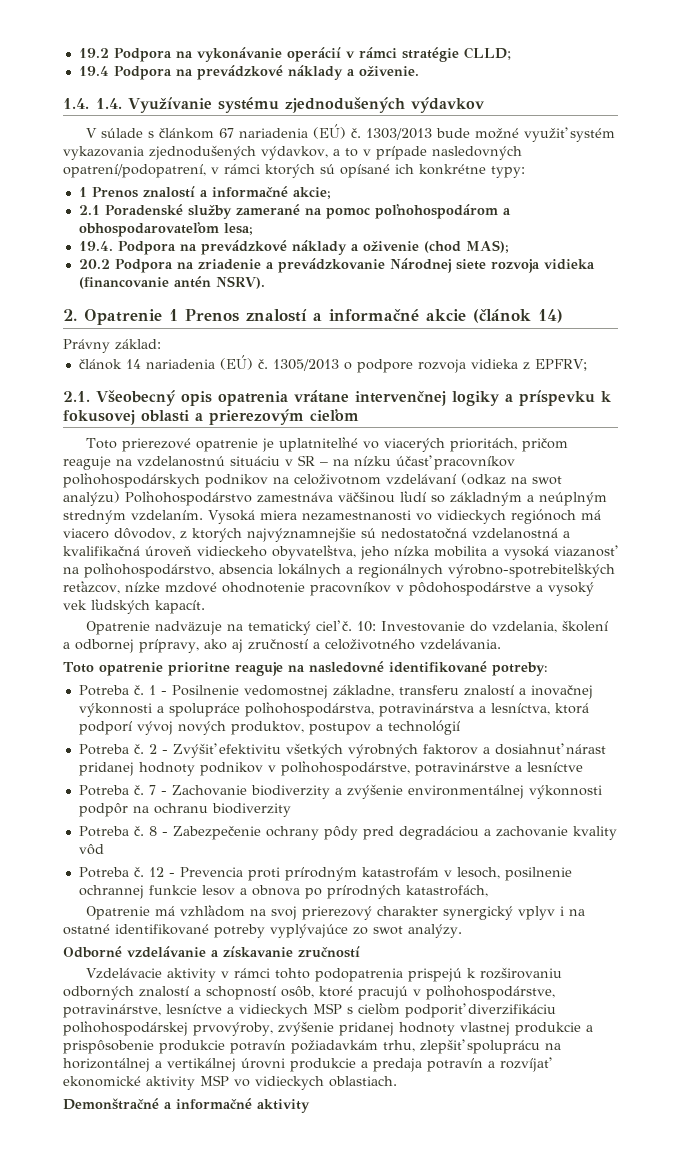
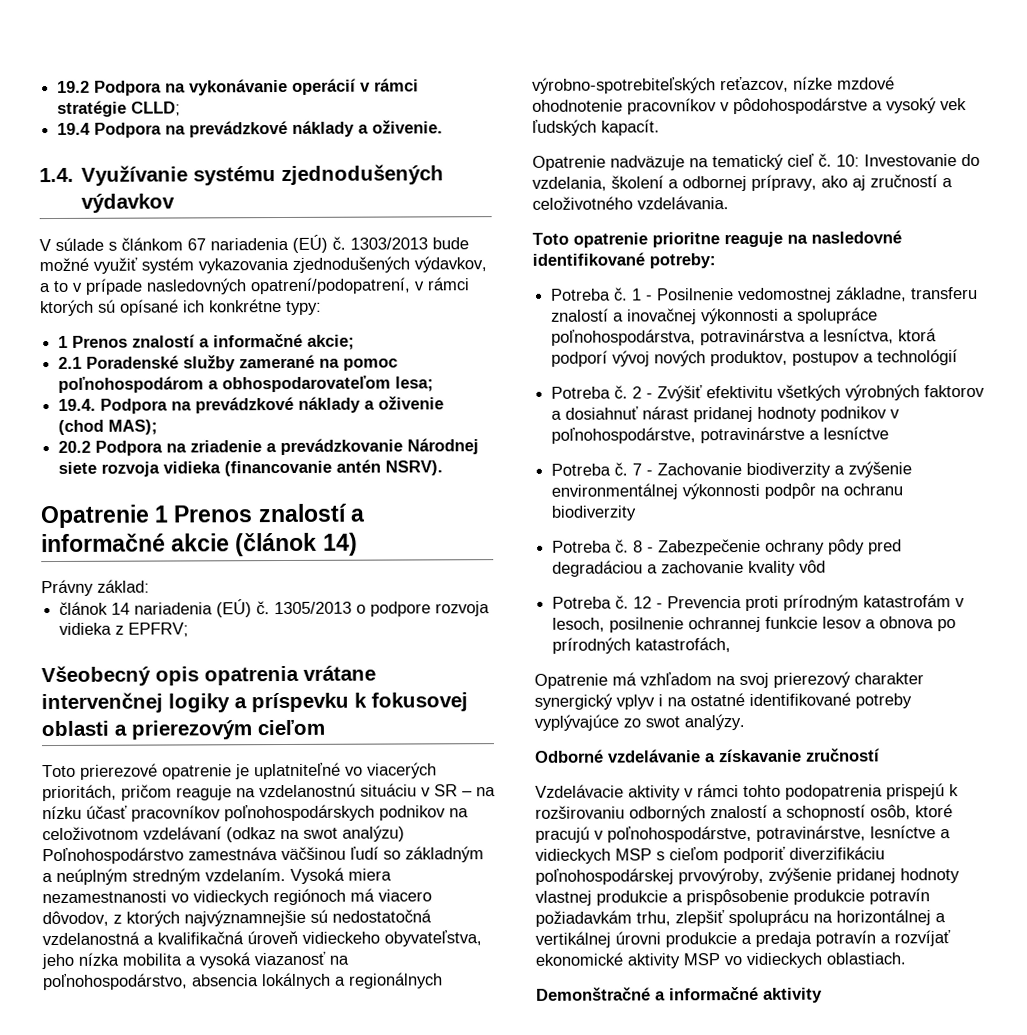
- 1.4. 1.4. Využívanie systému zjednodušených výdavkov
+ 1.4. Využívanie systému zjednodušených výdavkov
- 2. Opatrenie 1 Prenos znalostí a informačné akcie (článok 14)
+ Opatrenie 1 Prenos znalostí a informačné akcie (článok 14)
- 2.1. Všeobecný opis opatrenia vrátane intervenčnej logiky a príspevku k fokusovej oblasti a prierezovým cieľom
+ Všeobecný opis opatrenia vrátane intervenčnej logiky a príspevku k fokusovej oblasti a prierezovým cieľom

